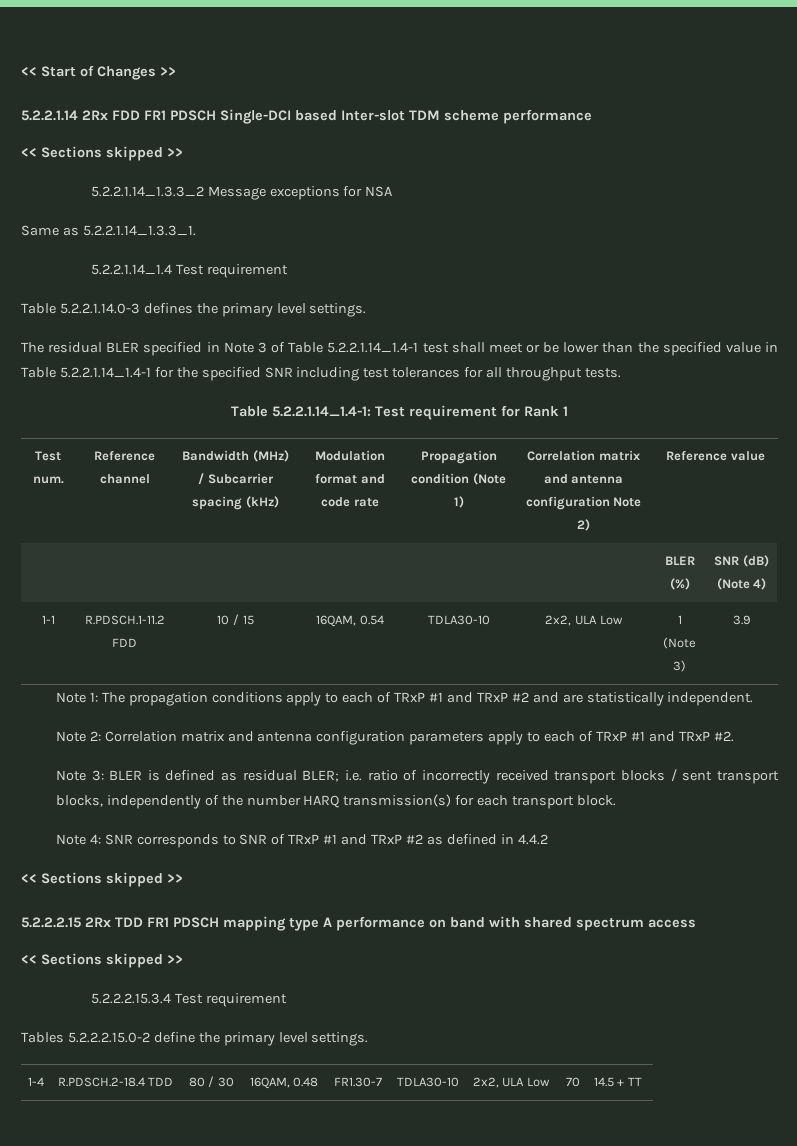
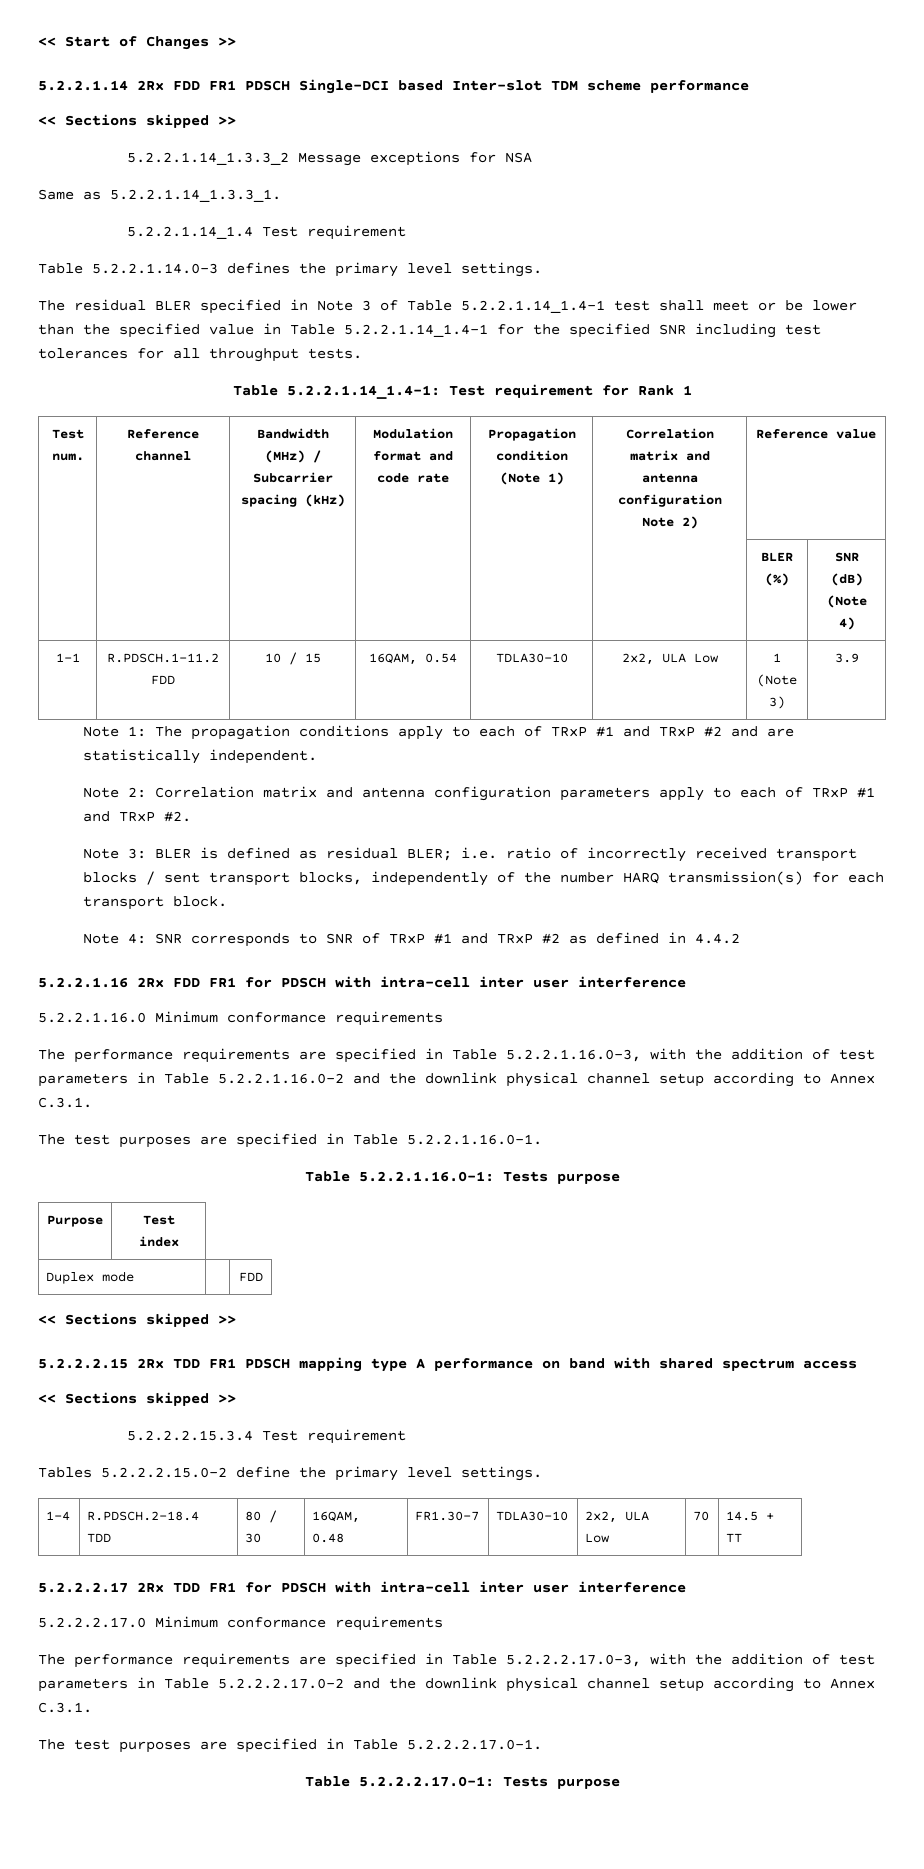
+ 5.2.2.1.16 2Rx FDD FR1 for PDSCH with intra-cell inter user interference
+ 5.2.2.1.16.0 Minimum conformance requirements
+ The performance requirements are specified in Table 5.2.2.1.16.0-3, with the addition of test parameters in Table 5.2.2.1.16.0-2 and the downlink physical channel setup according to Annex C.3.1.
+ The test purposes are specified in Table 5.2.2.1.16.0-1.
+ Table 5.2.2.1.16.0-1: Tests purpose
+ Purpose | Test index
+ Duplex mode | | FDD
+ 5.2.2.2.17 2Rx TDD FR1 for PDSCH with intra-cell inter user interference
+ 5.2.2.2.17.0 Minimum conformance requirements
+ The performance requirements are specified in Table 5.2.2.2.17.0-3, with the addition of test parameters in Table 5.2.2.2.17.0-2 and the downlink physical channel setup according to Annex C.3.1.
+ The test purposes are specified in Table 5.2.2.2.17.0-1.
+ Table 5.2.2.2.17.0-1: Tests purpose

